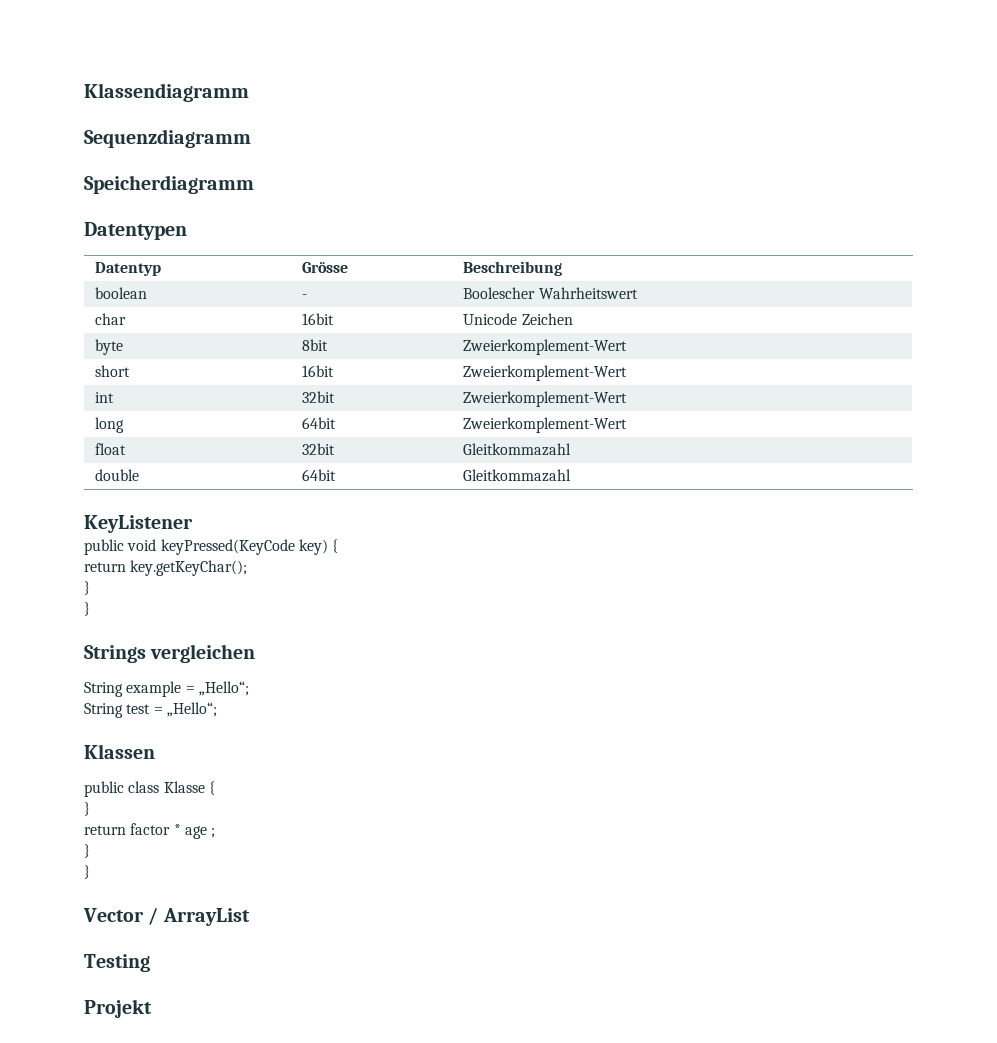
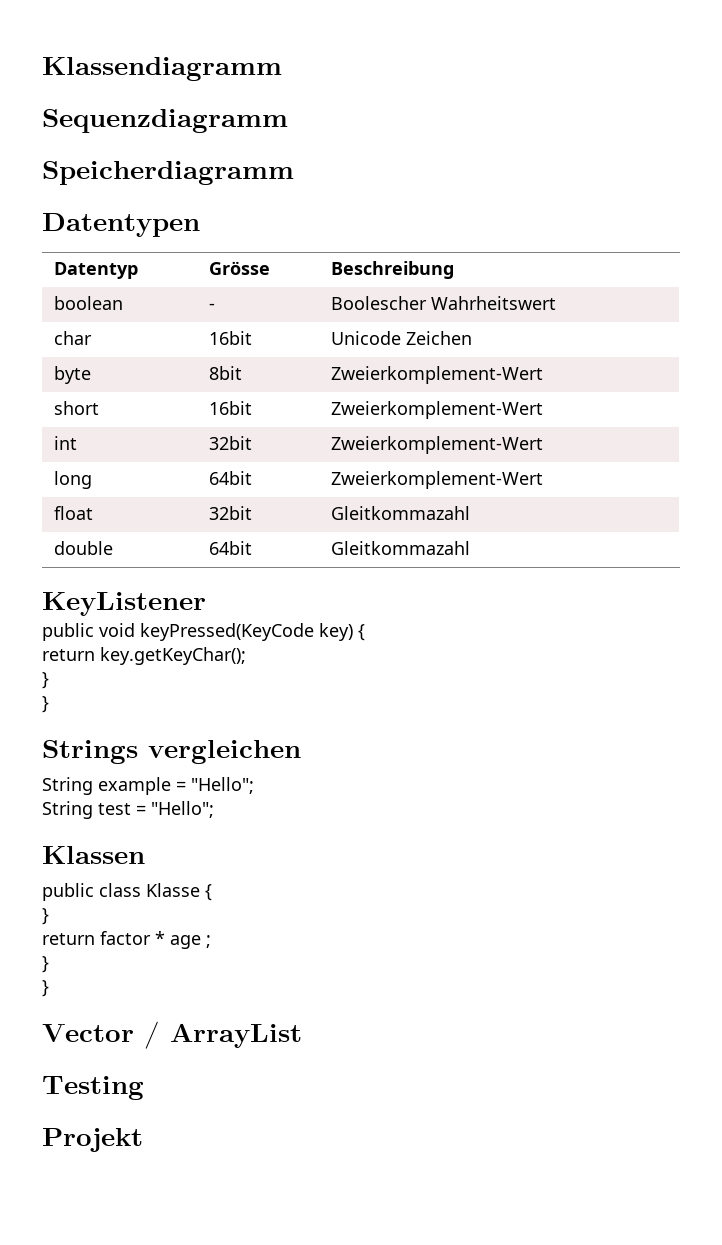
- String example = „Hello“;
+ String example = "Hello";
- String test = „Hello“;
+ String test = "Hello";

